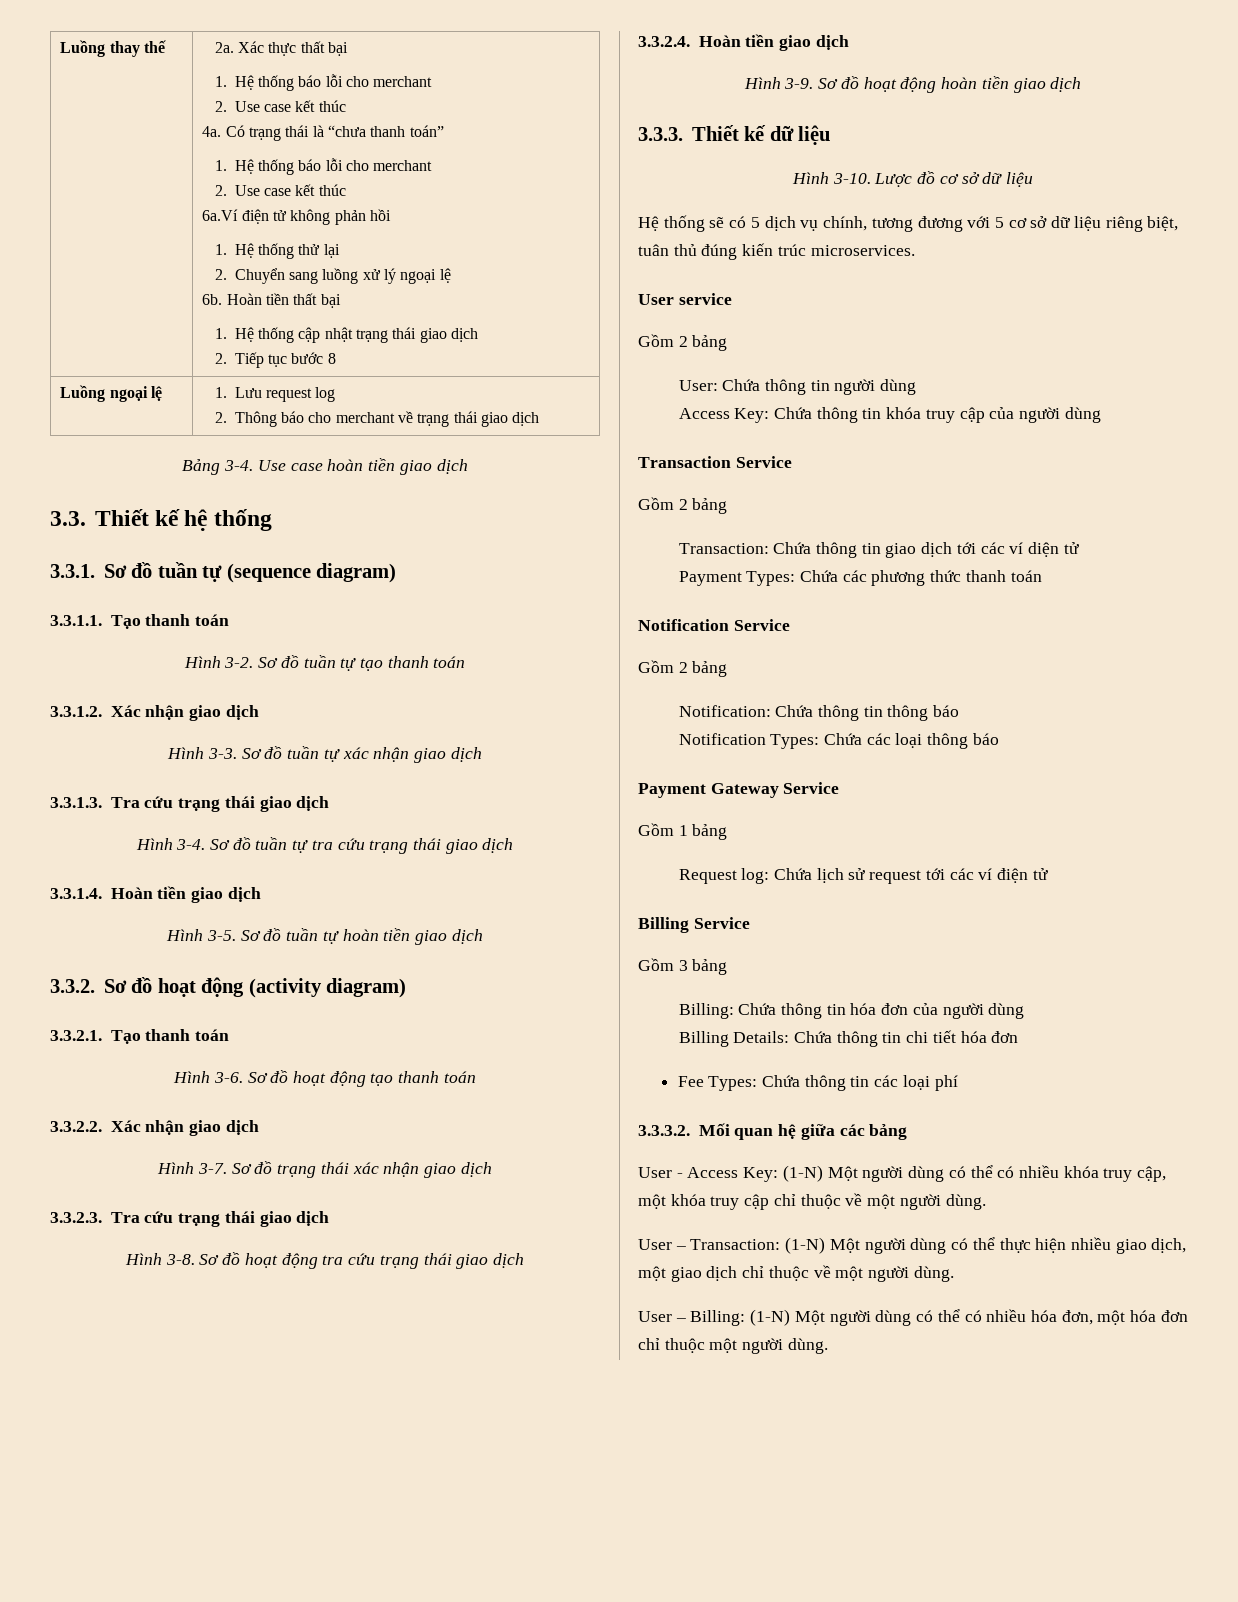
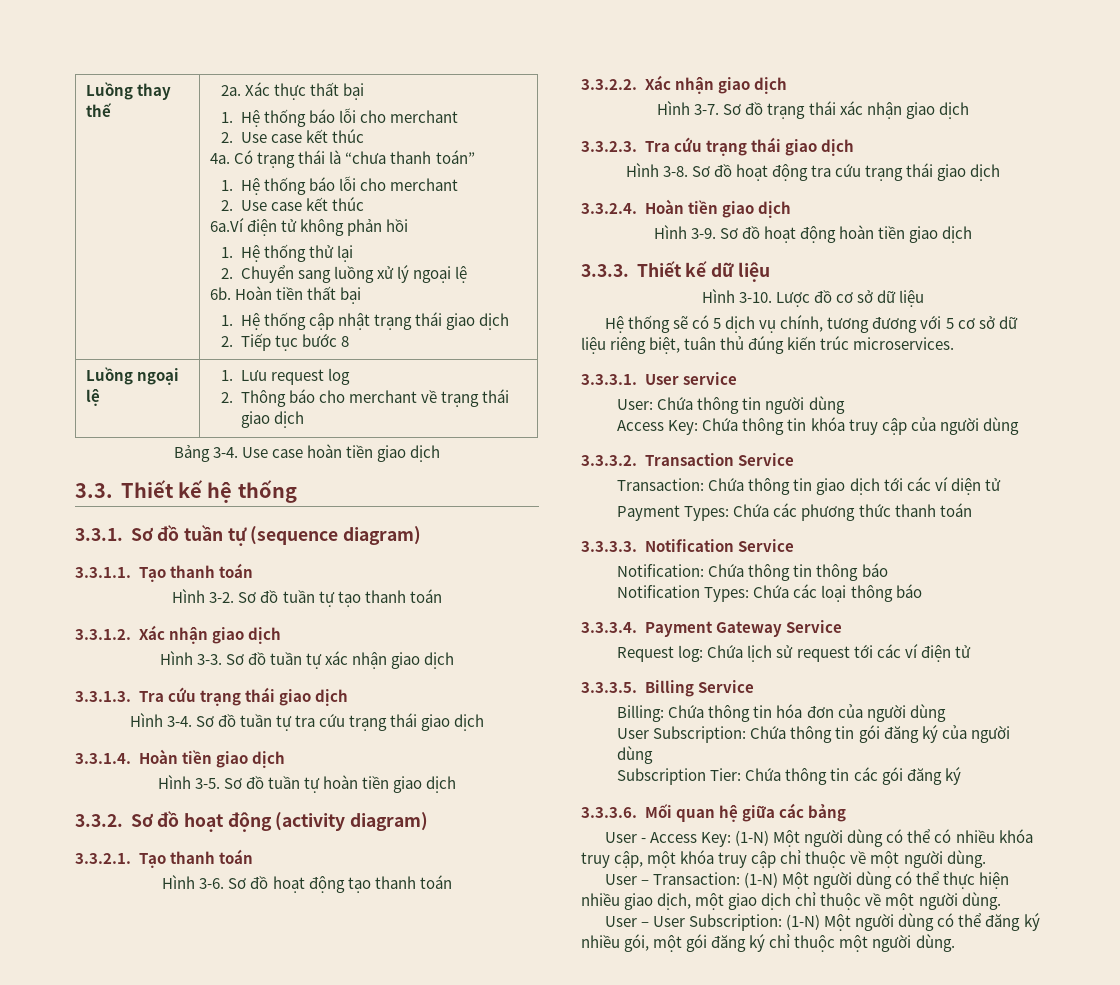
- User service
- Gồm 2 bảng
+ 3.3.3.1. User service
- Transaction Service
- Gồm 2 bảng
+ 3.3.3.2. Transaction Service
- Notification Service
- Gồm 2 bảng
+ 3.3.3.3. Notification Service
- Payment Gateway Service
+ 3.3.3.4. Payment Gateway Service
- Gồm 1 bảng
- Billing Service
+ 3.3.3.5. Billing Service
- Gồm 3 bảng
- Billing Details: Chứa thông tin chi tiết hóa đơn
- Fee Types: Chứa thông tin các loại phí
- 3.3.3.2. Mối quan hệ giữa các bảng
+ User Subscription: Chứa thông tin gói đăng ký của người dùng
+ Subscription Tier: Chứa thông tin các gói đăng ký
+ 3.3.3.6. Mối quan hệ giữa các bảng
- User – Billing: (1-N) Một người dùng có thể có nhiều hóa đơn, một hóa đơn chỉ thuộc một người dùng.
+ User – User Subscription: (1-N) Một người dùng có thể đăng ký nhiều gói, một gói đăng ký chỉ thuộc một người dùng.

